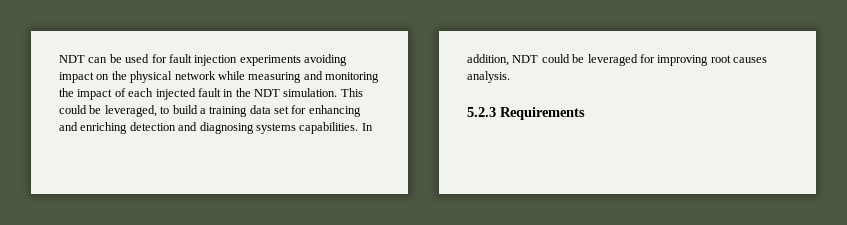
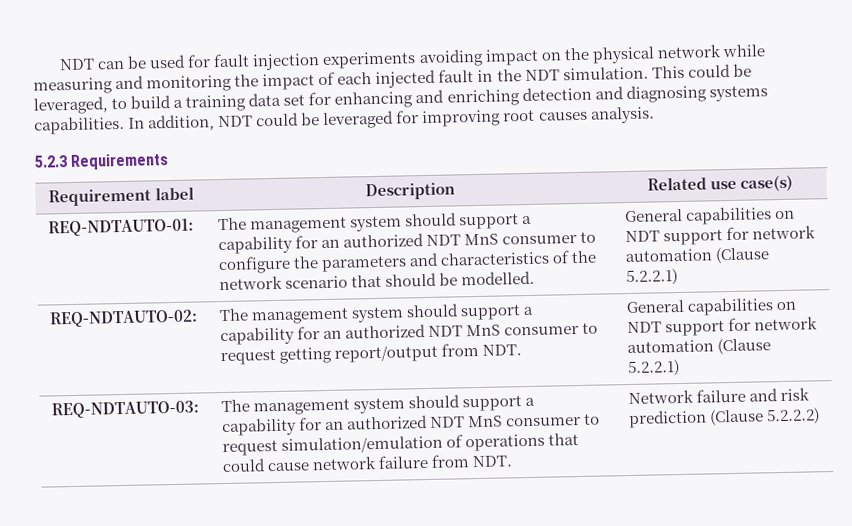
+ Requirement label | Description | Related use case(s)
+ REQ-NDTAUTO-01: | The management system should support a capability for an authorized NDT MnS consumer to configure the parameters and characteristics of the network scenario that should be modelled. | General capabilities on NDT support for network automation (Clause 5.2.2.1)
+ REQ-NDTAUTO-02: | The management system should support a capability for an authorized NDT MnS consumer to request getting report/output from NDT. | General capabilities on NDT support for network automation (Clause 5.2.2.1)
+ REQ-NDTAUTO-03: | The management system should support a capability for an authorized NDT MnS consumer to request simulation/emulation of operations that could cause network failure from NDT. | Network failure and risk prediction (Clause 5.2.2.2)

